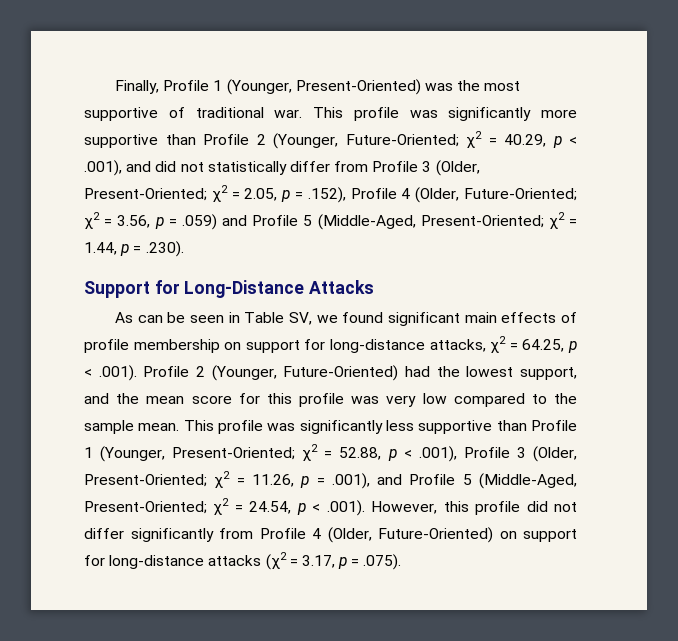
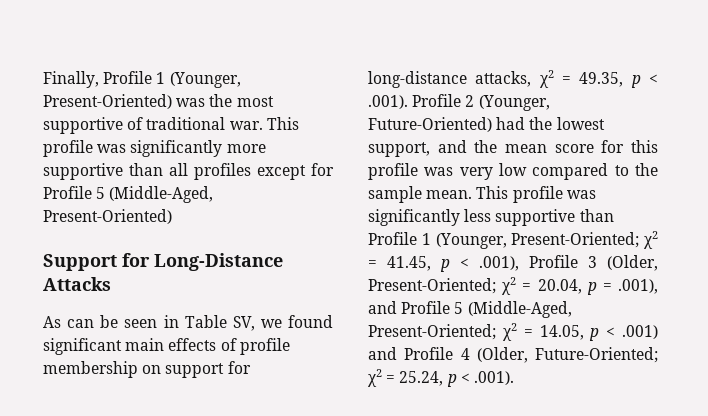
- This profile was significantly more supportive than Profile 2 (Younger, Future-Oriented; χ2 = 40.29, p < .001), and did not statistically differ from Profile 3 (Older, Present-Oriented; χ2 = 2.05, p = .152), Profile 4 (Older, Future-Oriented; χ2 = 3.56, p = .059) and Profile 5 (Middle-Aged, Present-Oriented; χ2 = 1.44, p = .230).
+ This profile was significantly more supportive than all profiles except for Profile 5 (Middle-Aged, Present-Oriented)
- As can be seen in Table SV, we found significant main effects of profile membership on support for long-distance attacks, χ2 = 64.25, p < .001). Profile 2 (Younger, Future-Oriented) had the lowest support, and the mean score for this profile was very low compared to the sample mean.
+ As can be seen in Table SV, we found significant main effects of profile membership on support for long-distance attacks, χ2 = 49.35, p < .001). Profile 2 (Younger, Future-Oriented) had the lowest support, and the mean score for this profile was very low compared to the sample mean.
- This profile was significantly less supportive than Profile 1 (Younger, Present-Oriented; χ2 = 52.88, p < .001), Profile 3 (Older, Present-Oriented; χ2 = 11.26, p = .001), and Profile 5 (Middle-Aged, Present-Oriented; χ2 = 24.54, p < .001). However, this profile did not differ significantly from Profile 4 (Older, Future-Oriented) on support for long-distance attacks (χ2 = 3.17, p = .075).
+ This profile was significantly less supportive than Profile 1 (Younger, Present-Oriented; χ2 = 41.45, p < .001), Profile 3 (Older, Present-Oriented; χ2 = 20.04, p = .001), and Profile 5 (Middle-Aged, Present-Oriented; χ2 = 14.05, p < .001) and Profile 4 (Older, Future-Oriented; χ2 = 25.24, p < .001).

